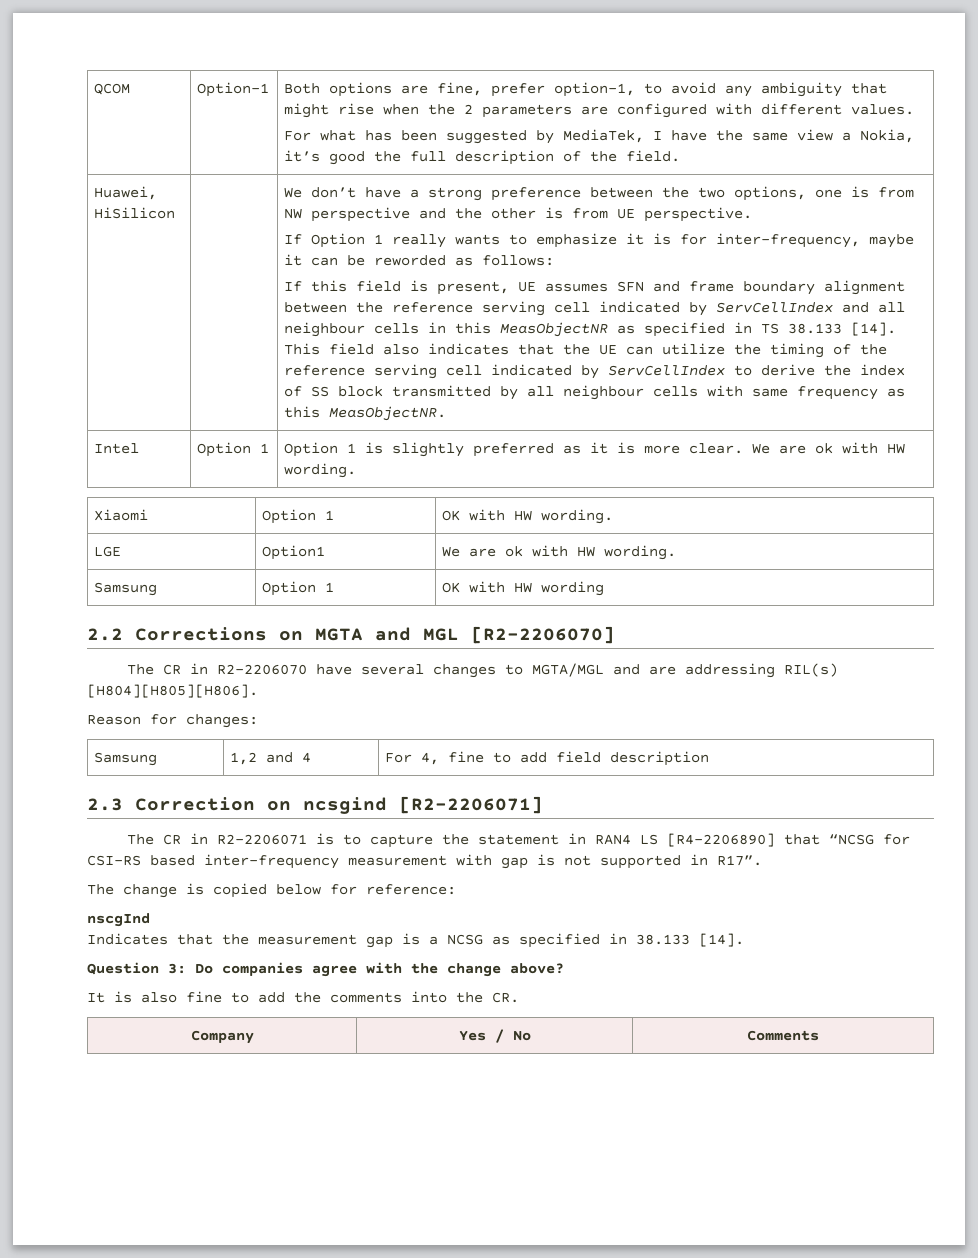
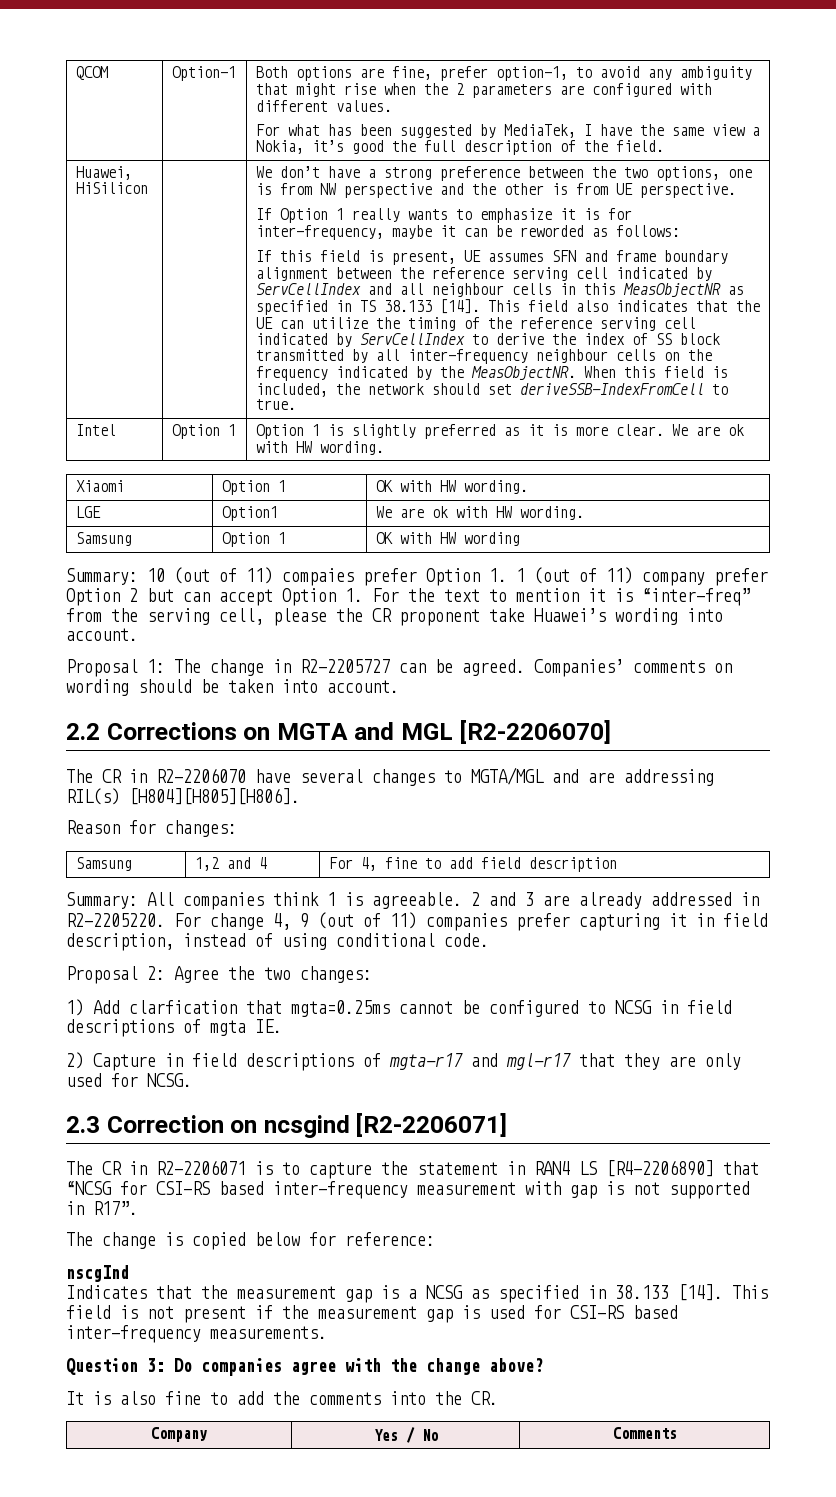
- This field also indicates that the UE can utilize the timing of the reference serving cell indicated by ServCellIndex to derive the index of SS block transmitted by all neighbour cells with same frequency as this MeasObjectNR.
+ This field also indicates that the UE can utilize the timing of the reference serving cell indicated by ServCellIndex to derive the index of SS block transmitted by all inter-frequency neighbour cells on the frequency indicated by the MeasObjectNR. When this field is included, the network should set deriveSSB-IndexFromCell to true.
+ Summary: 10 (out of 11) compaies prefer Option 1. 1 (out of 11) company prefer Option 2 but can accept Option 1. For the text to mention it is “inter-freq” from the serving cell, please the CR proponent take Huawei’s wording into account.
+ Proposal 1: The change in R2-2205727 can be agreed. Companies’ comments on wording should be taken into account.
+ Summary: All companies think 1 is agreeable. 2 and 3 are already addressed in R2-2205220. For change 4, 9 (out of 11) companies prefer capturing it in field description, instead of using conditional code.
+ Proposal 2: Agree the two changes:
+ 1) Add clarfication that mgta=0.25ms cannot be configured to NCSG in field descriptions of mgta IE.
+ 2) Capture in field descriptions of mgta-r17 and mgl-r17 that they are only used for NCSG.
+ This field is not present if the measurement gap is used for CSI-RS based inter-frequency measurements.

